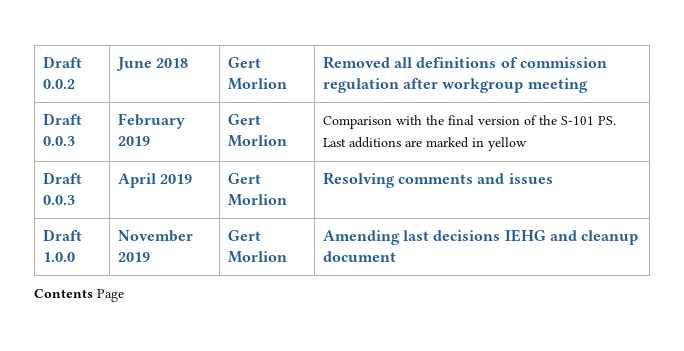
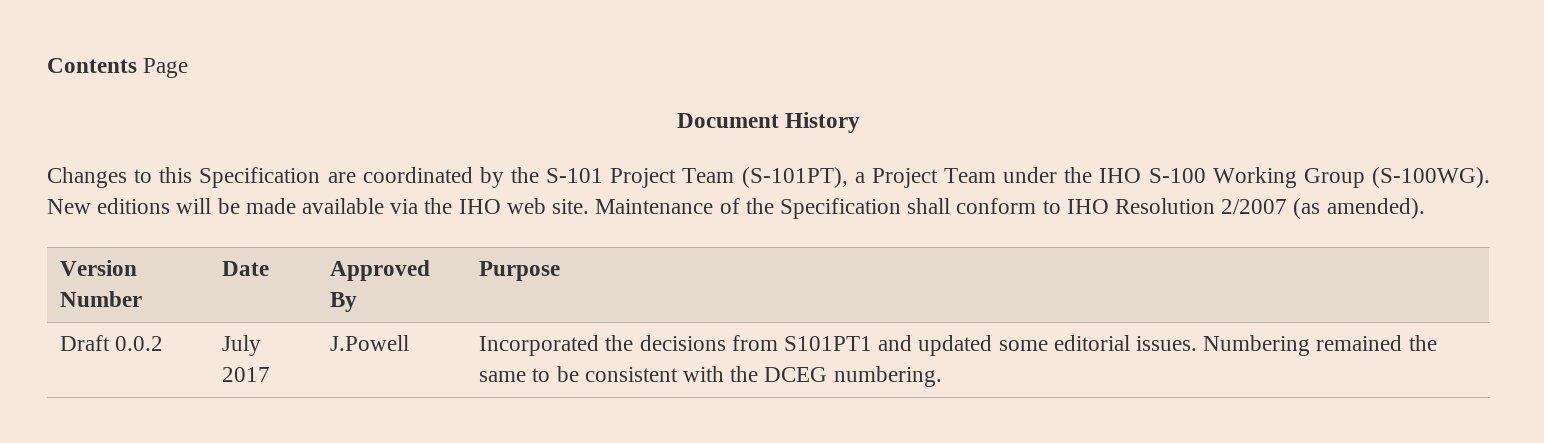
- Draft 0.0.2 | June 2018 | Gert Morlion | Removed all definitions of commission regulation after workgroup meeting
- Draft 0.0.3 | February 2019 | Gert Morlion | Comparison with the final version of the S-101 PS. Last additions are marked in yellow
- Draft 0.0.3 | April 2019 | Gert Morlion | Resolving comments and issues
- Draft 1.0.0 | November 2019 | Gert Morlion | Amending last decisions IEHG and cleanup document
  Contents Page
+ Document History
+ Changes to this Specification are coordinated by the S-101 Project Team (S-101PT), a Project Team under the IHO S-100 Working Group (S-100WG). New editions will be made available via the IHO web site. Maintenance of the Specification shall conform to IHO Resolution 2/2007 (as amended).
+ Version Number | Date | Approved By | Purpose
+ Draft 0.0.2 | July 2017 | J.Powell | Incorporated the decisions from S101PT1 and updated some editorial issues. Numbering remained the same to be consistent with the DCEG numbering.

